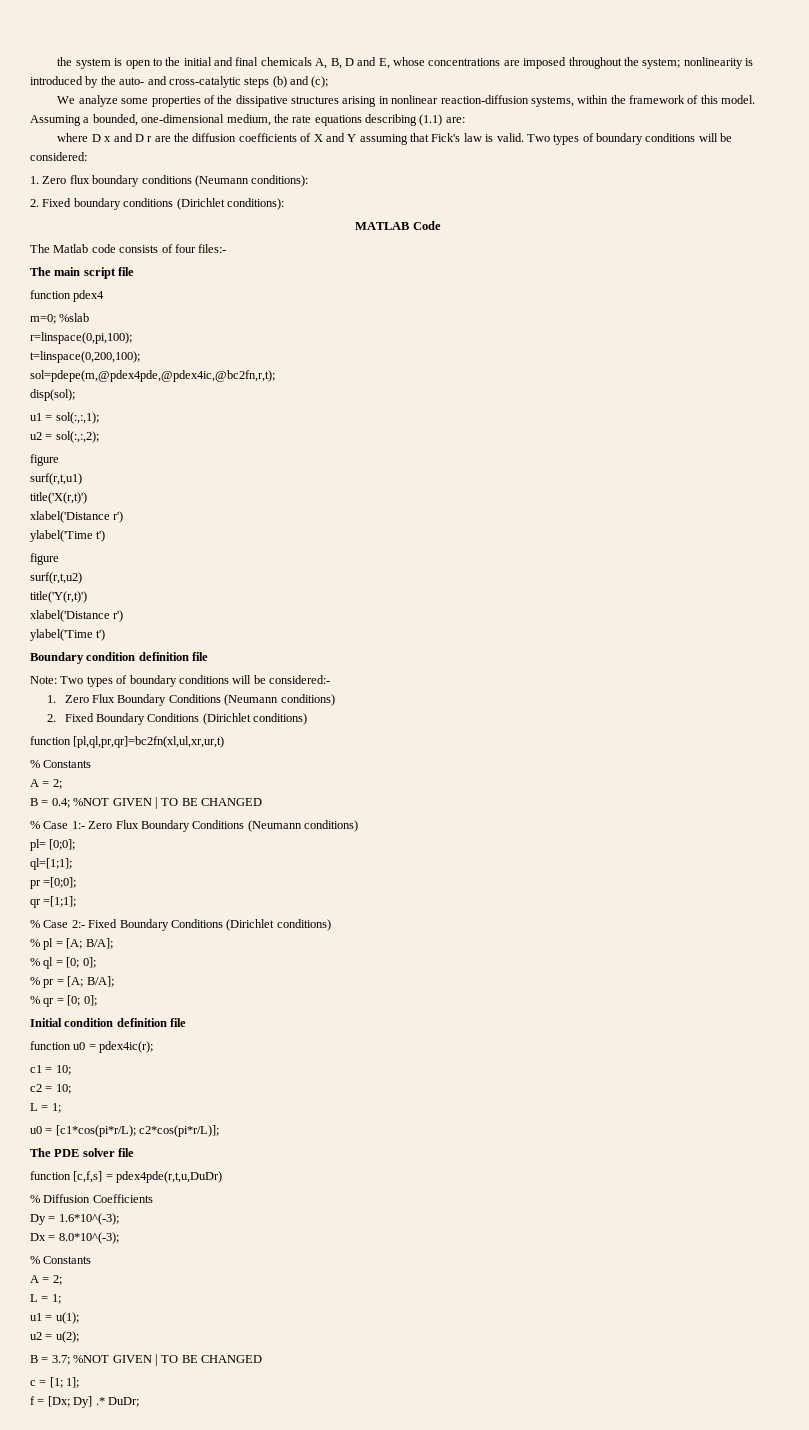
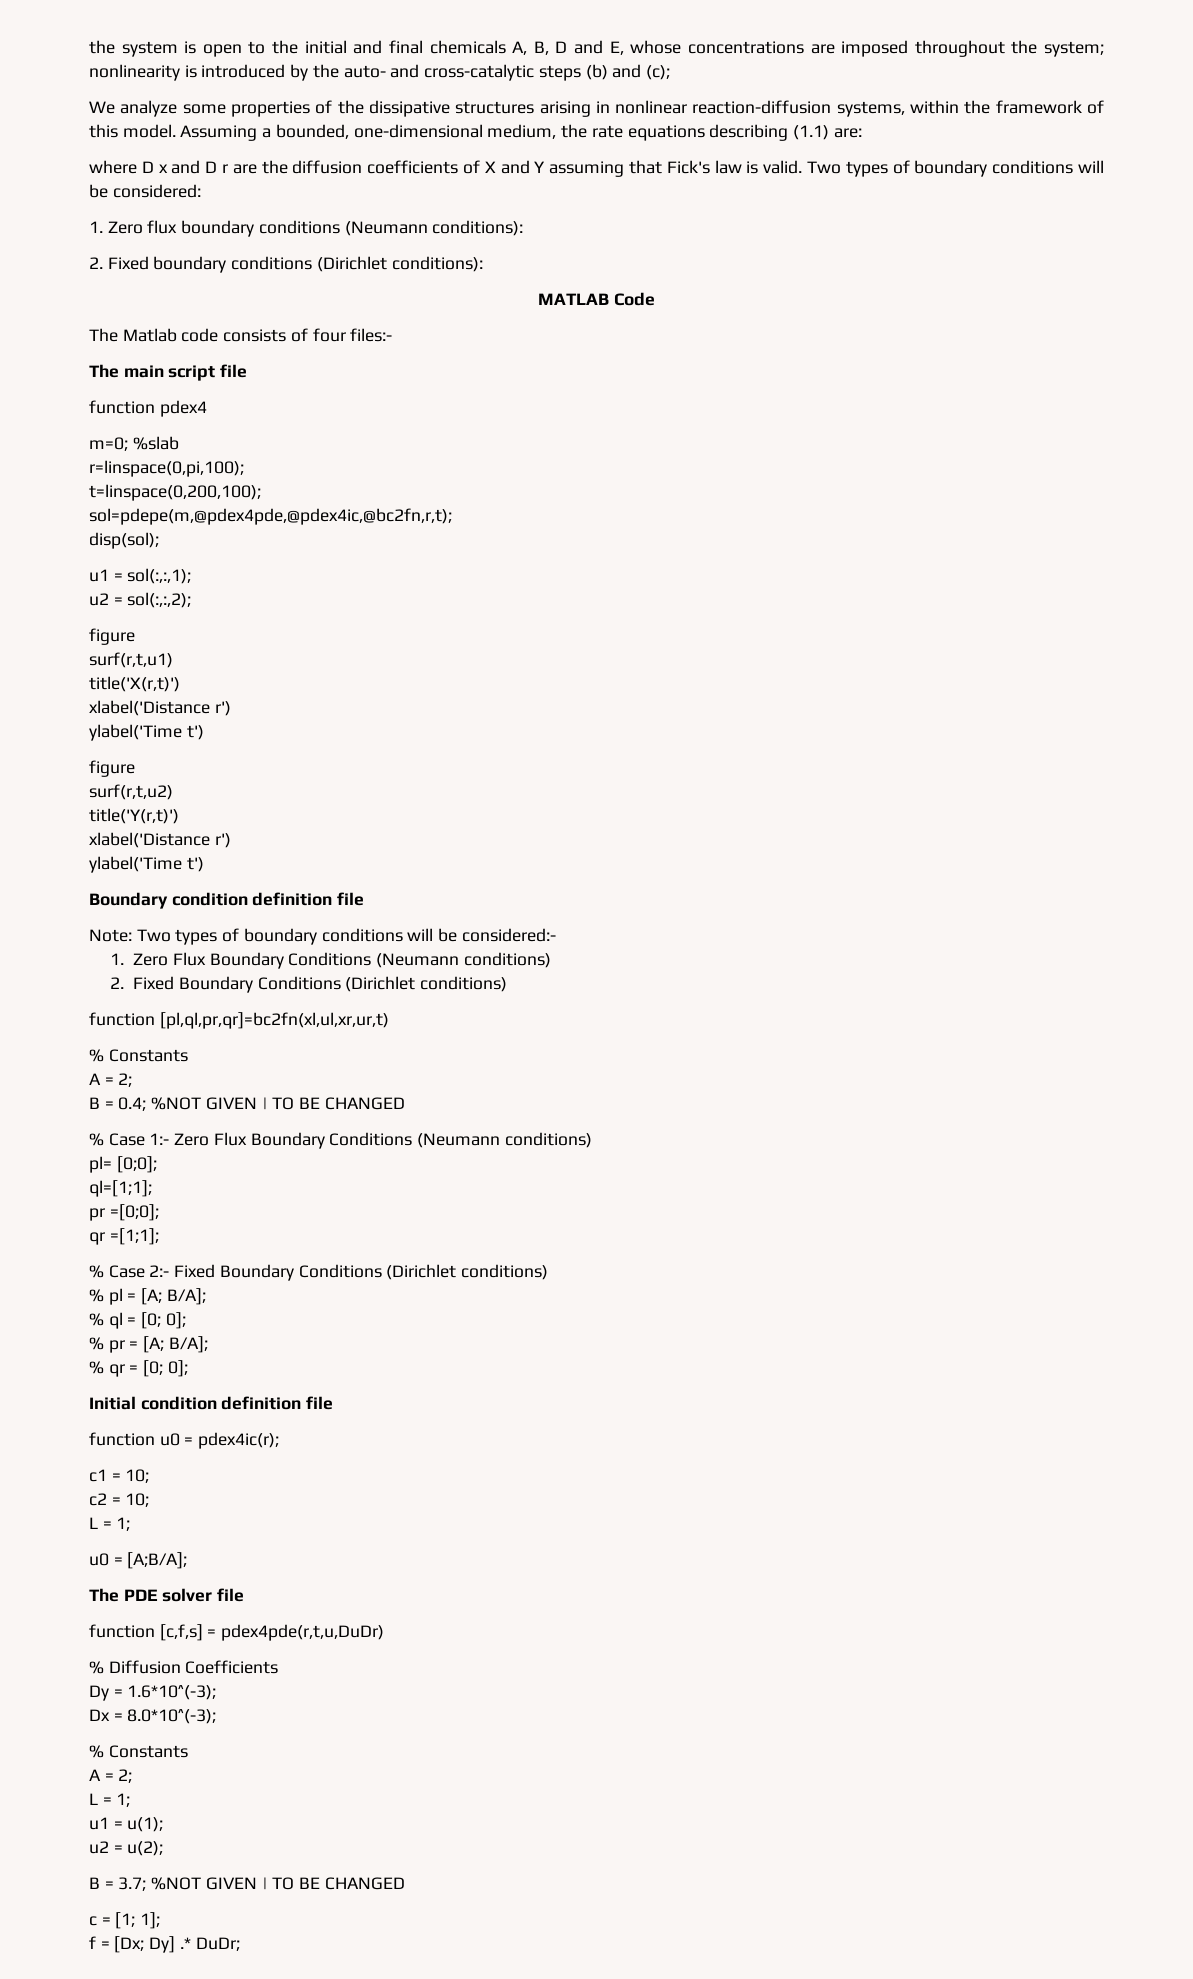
- u0 = [c1*cos(pi*r/L); c2*cos(pi*r/L)];
+ u0 = [A;B/A];

